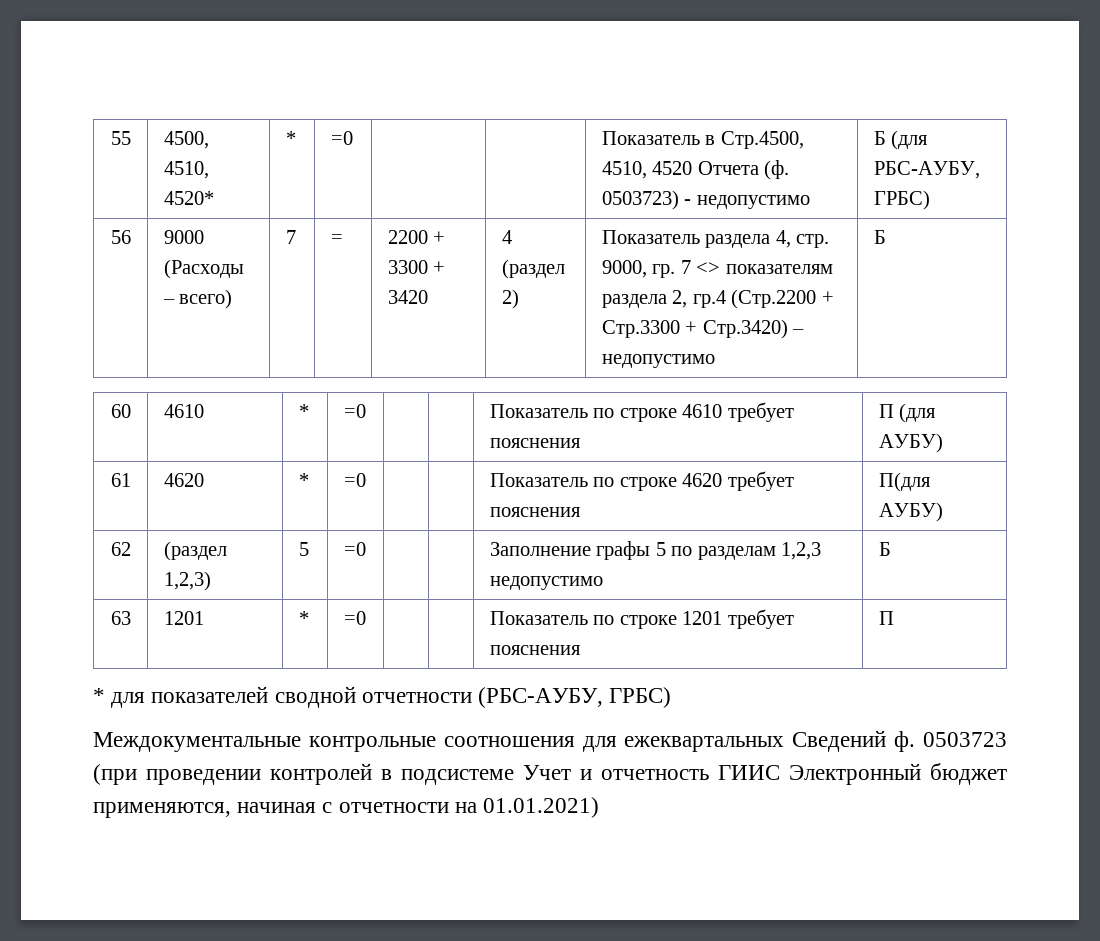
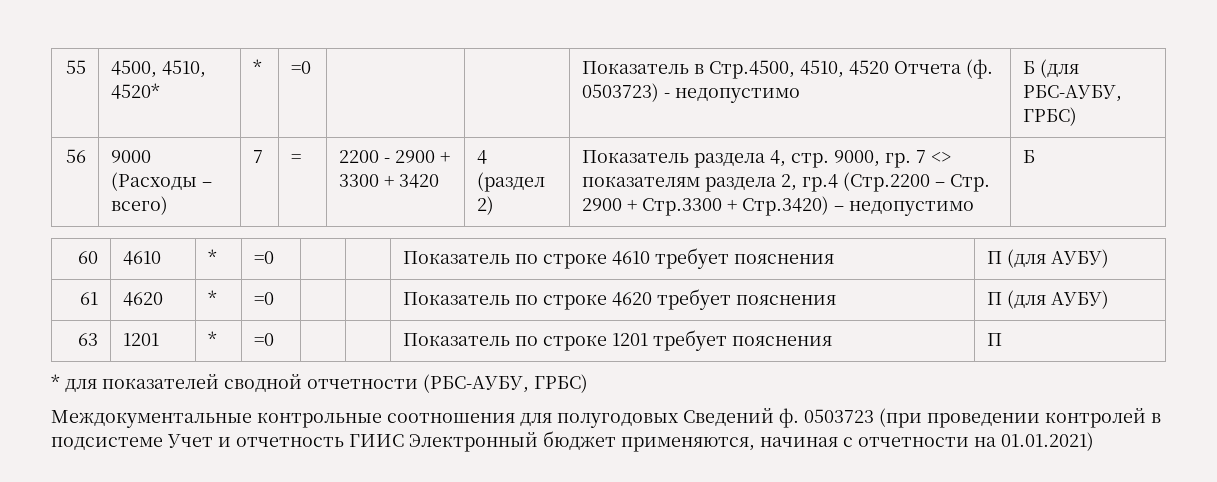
- 56 | 9000 (Расходы – всего) | 7 | = | 2200 + 3300 + 3420 | 4 (раздел 2) | Показатель раздела 4, стр. 9000, гр. 7 <> показателям раздела 2, гр.4 (Стр.2200 + Стр.3300 + Стр.3420) – недопустимо | Б
+ 56 | 9000 (Расходы – всего) | 7 | = | 2200 - 2900 + 3300 + 3420 | 4 (раздел 2) | Показатель раздела 4, стр. 9000, гр. 7 <> показателям раздела 2, гр.4 (Стр.2200 – Стр. 2900 + Стр.3300 + Стр.3420) – недопустимо | Б
- 61 | 4620 | * | =0 | | | Показатель по строке 4620 требует пояснения | П(для АУБУ)
- 62 | (раздел 1,2,3) | 5 | =0 | | | Заполнение графы 5 по разделам 1,2,3 недопустимо | Б
+ 61 | 4620 | * | =0 | | | Показатель по строке 4620 требует пояснения | П (для АУБУ)
- Междокументальные контрольные соотношения для ежеквартальных Сведений ф.
+ Междокументальные контрольные соотношения для полугодовых Сведений ф.

